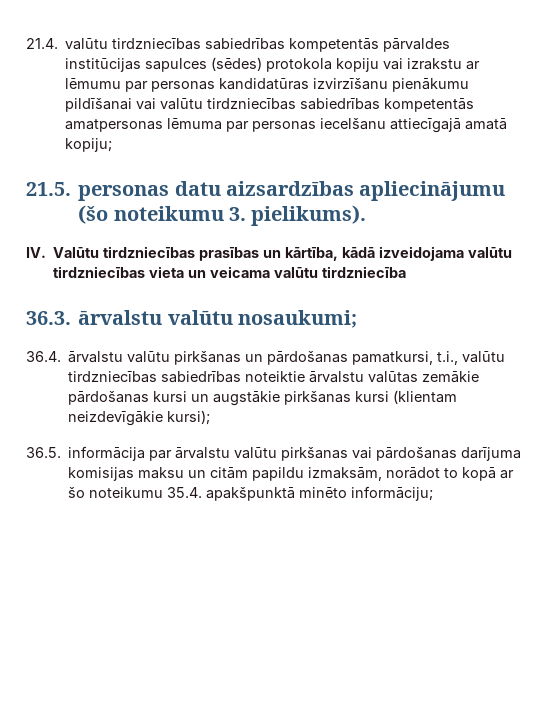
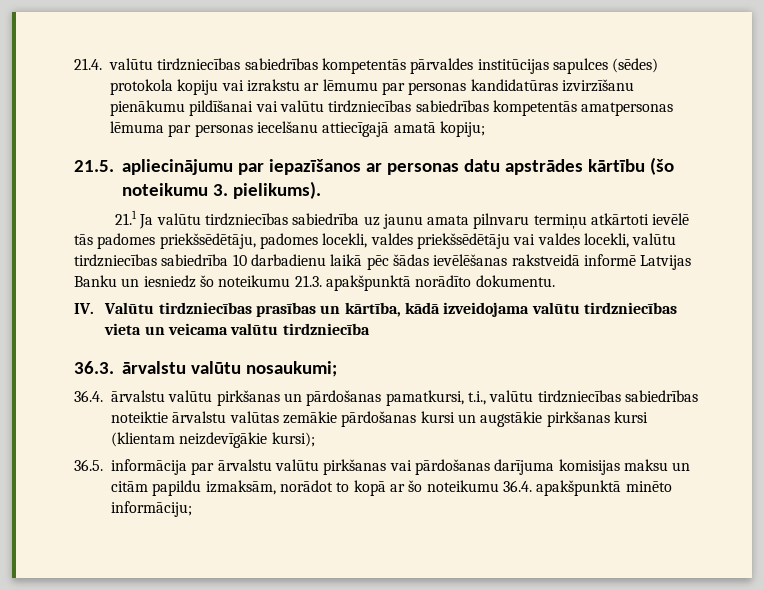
- 21.5. personas datu aizsardzības apliecinājumu (šo noteikumu 3. pielikums).
+ 21.5. apliecinājumu par iepazīšanos ar personas datu apstrādes kārtību (šo noteikumu 3. pielikums).
+ 21.1 Ja valūtu tirdzniecības sabiedrība uz jaunu amata pilnvaru termiņu atkārtoti ievēlē tās padomes priekšsēdētāju, padomes locekli, valdes priekšsēdētāju vai valdes locekli, valūtu tirdzniecības sabiedrība 10 darbadienu laikā pēc šādas ievēlēšanas rakstveidā informē Latvijas Banku un iesniedz šo noteikumu 21.3. apakšpunktā norādīto dokumentu.
- 36.5. informācija par ārvalstu valūtu pirkšanas vai pārdošanas darījuma komisijas maksu un citām papildu izmaksām, norādot to kopā ar šo noteikumu 35.4. apakšpunktā minēto informāciju;
+ 36.5. informācija par ārvalstu valūtu pirkšanas vai pārdošanas darījuma komisijas maksu un citām papildu izmaksām, norādot to kopā ar šo noteikumu 36.4. apakšpunktā minēto informāciju;

